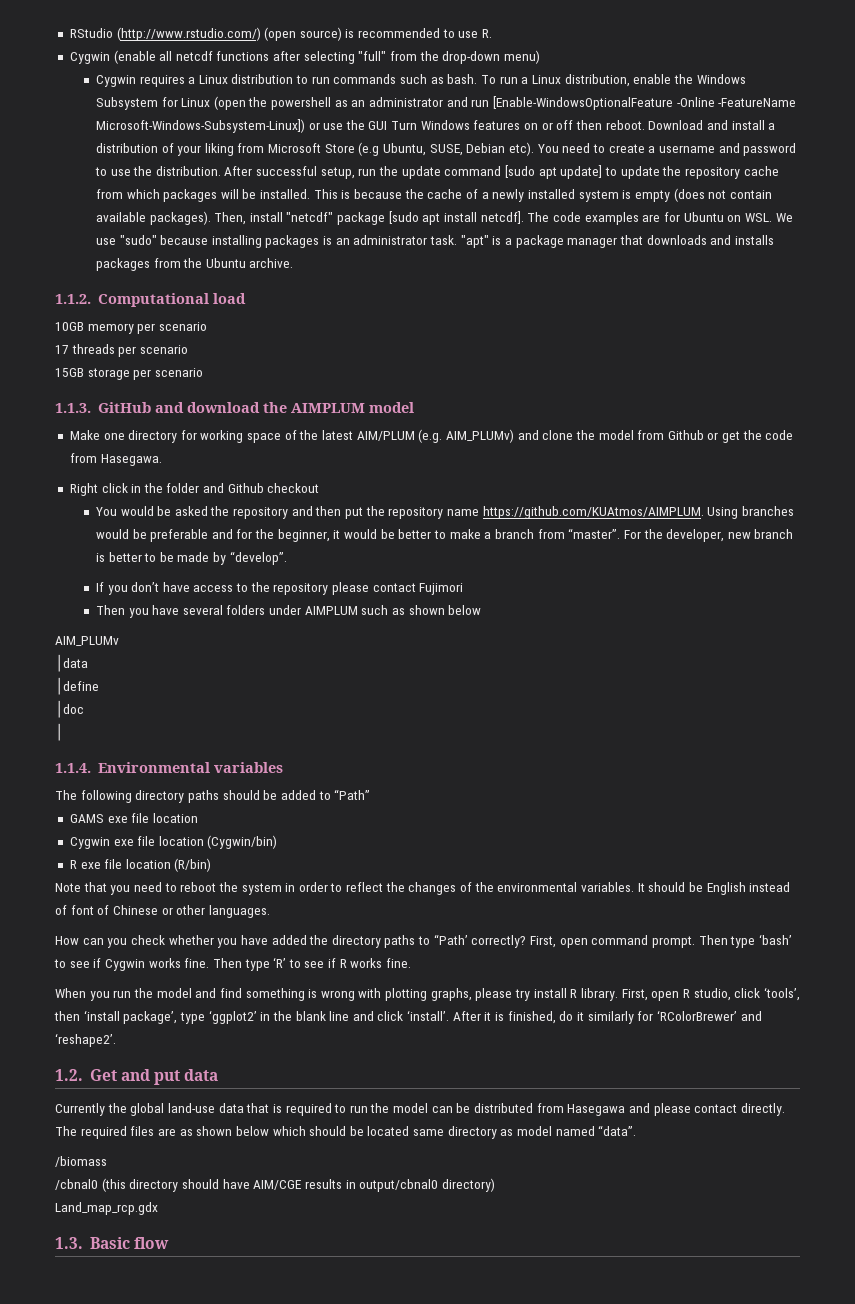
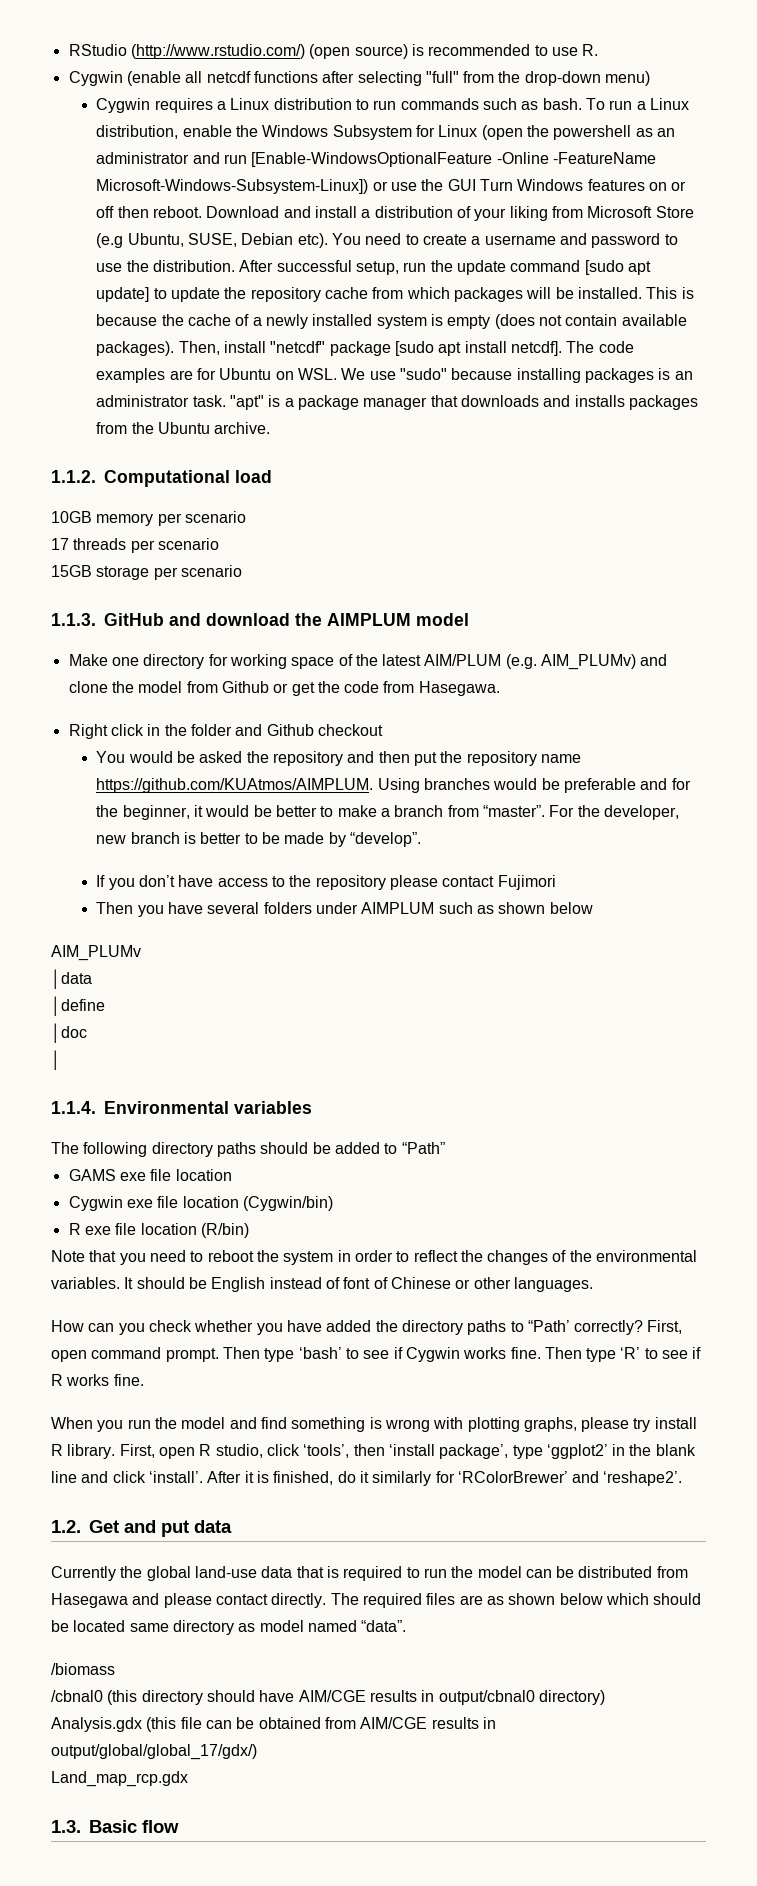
+ Analysis.gdx (this file can be obtained from AIM/CGE results in output/global/global_17/gdx/)

